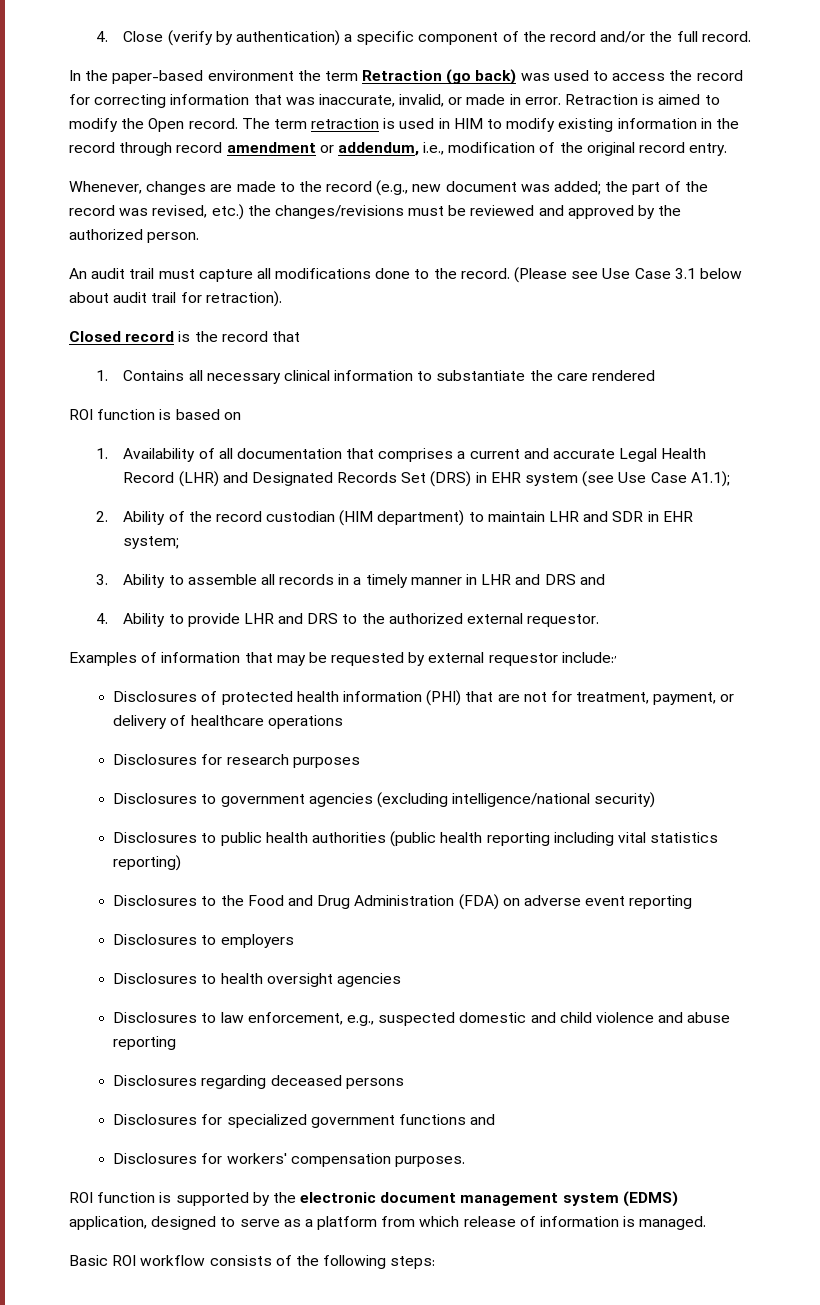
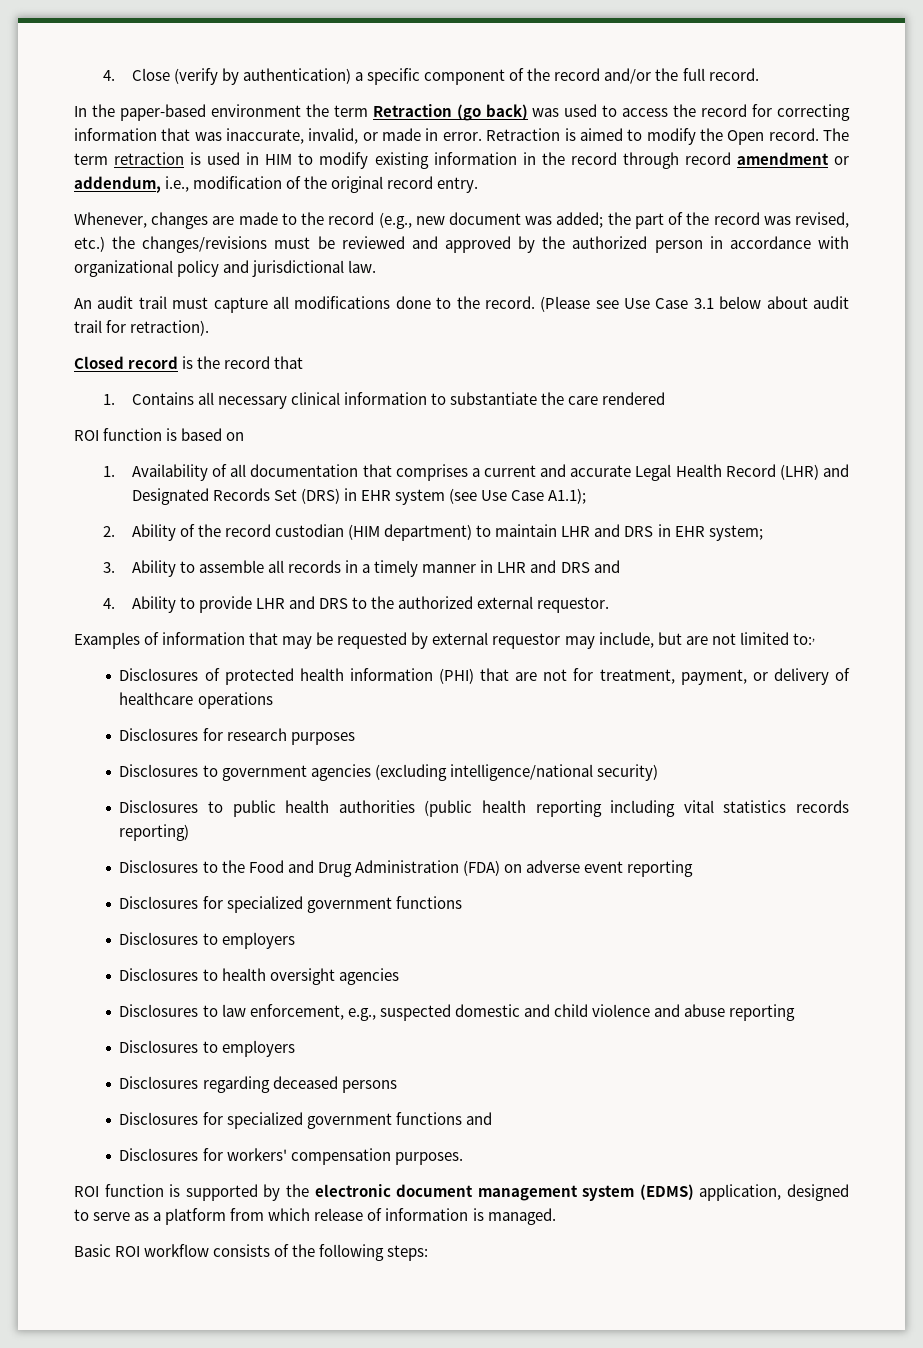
- Whenever, changes are made to the record (e.g., new document was added; the part of the record was revised, etc.) the changes/revisions must be reviewed and approved by the authorized person.
+ Whenever, changes are made to the record (e.g., new document was added; the part of the record was revised, etc.) the changes/revisions must be reviewed and approved by the authorized person in accordance with organizational policy and jurisdictional law.
- 2. Ability of the record custodian (HIM department) to maintain LHR and SDR in EHR system;
+ 2. Ability of the record custodian (HIM department) to maintain LHR and DRS in EHR system;
- Examples of information that may be requested by external requestor include:,
+ Examples of information that may be requested by external requestor may include, but are not limited to:,
- Disclosures to public health authorities (public health reporting including vital statistics reporting)
+ Disclosures to public health authorities (public health reporting including vital statistics records reporting)
  Disclosures to the Food and Drug Administration (FDA) on adverse event reporting
+ Disclosures for specialized government functions
  Disclosures to law enforcement, e.g., suspected domestic and child violence and abuse reporting
+ Disclosures to employers

